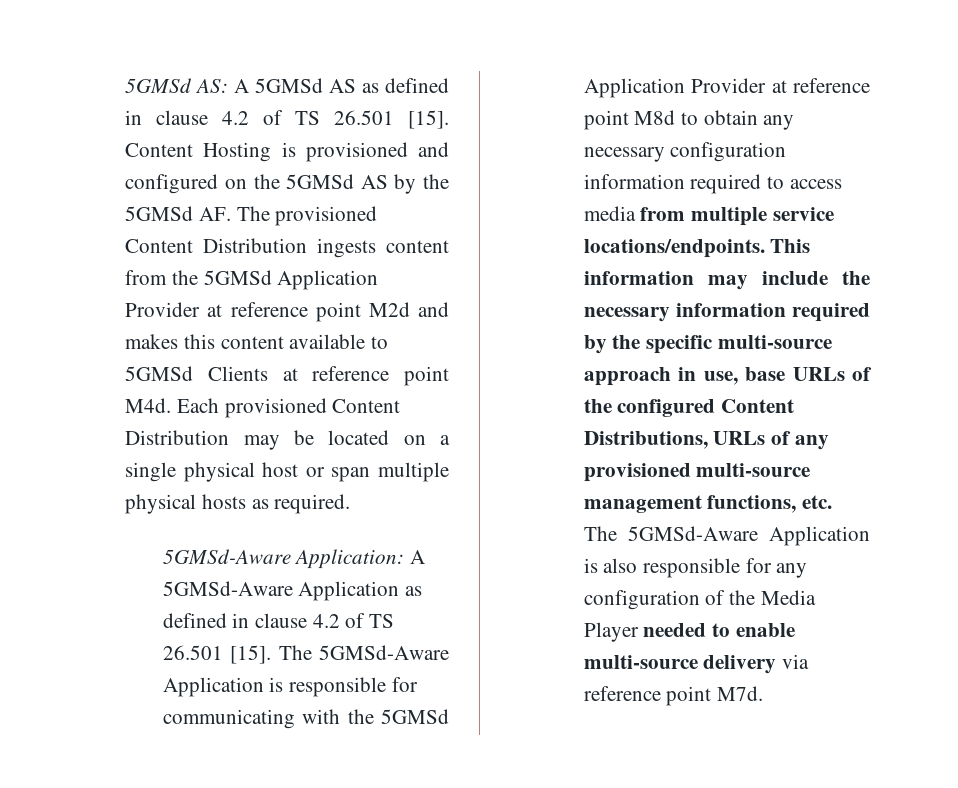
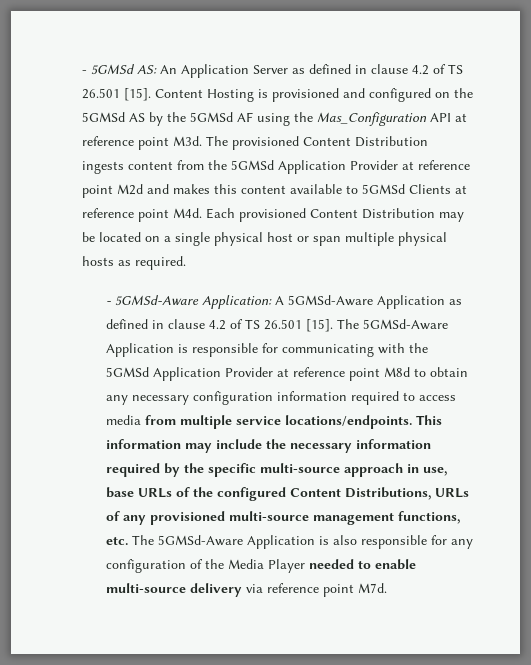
- 5GMSd AS: A 5GMSd AS as defined in clause 4.2 of TS 26.501 [15].
+ - 5GMSd AS: An Application Server as defined in clause 4.2 of TS 26.501 [15].
- Content Hosting is provisioned and configured on the 5GMSd AS by the 5GMSd AF. The provisioned Content Distribution ingests content from the 5GMSd Application Provider at reference point M2d and makes this content available to 5GMSd Clients at reference point M4d. Each provisioned Content Distribution may be located on a single physical host or span multiple physical hosts as required.
+ Content Hosting is provisioned and configured on the 5GMSd AS by the 5GMSd AF using the Mas_Configuration API at reference point M3d. The provisioned Content Distribution ingests content from the 5GMSd Application Provider at reference point M2d and makes this content available to 5GMSd Clients at reference point M4d. Each provisioned Content Distribution may be located on a single physical host or span multiple physical hosts as required.
- 5GMSd-Aware Application: A 5GMSd-Aware Application as defined in clause 4.2 of TS 26.501 [15].
+ - 5GMSd-Aware Application: A 5GMSd-Aware Application as defined in clause 4.2 of TS 26.501 [15].

